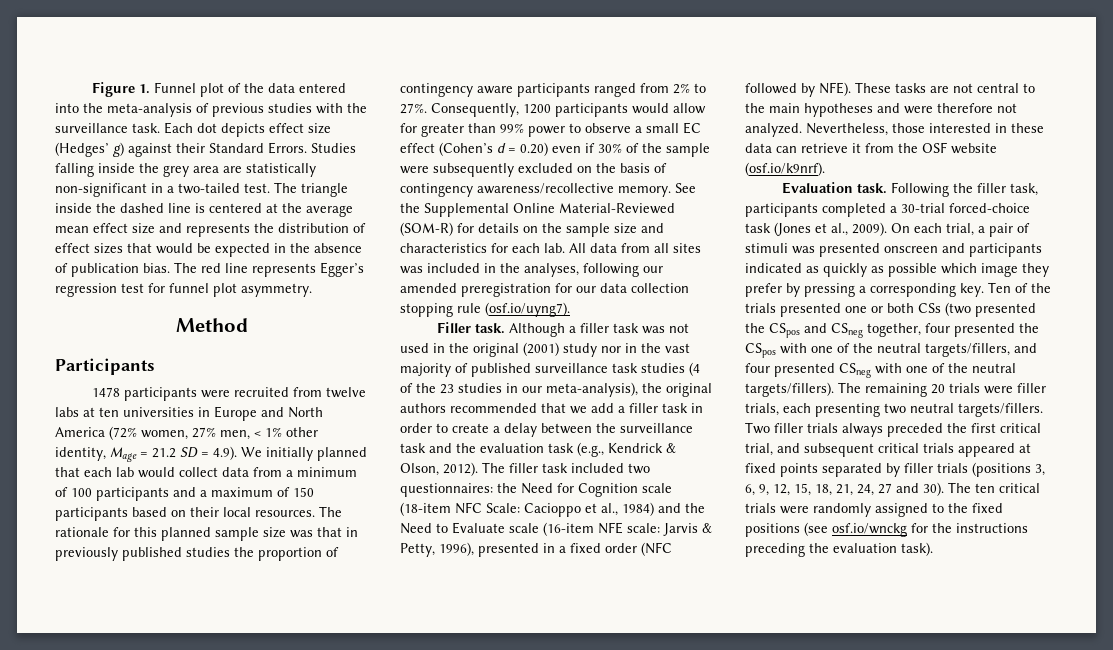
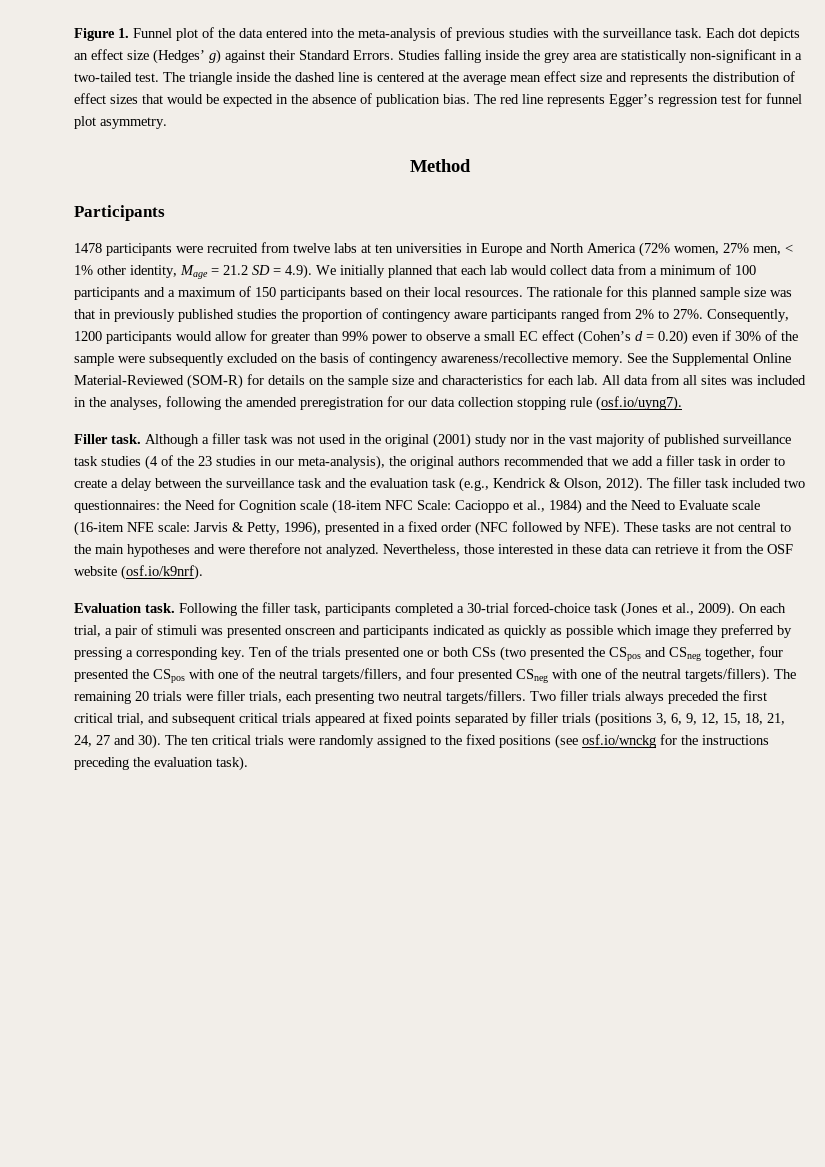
- Each dot depicts effect size (Hedges’ g) against their Standard Errors.
+ Each dot depicts an effect size (Hedges’ g) against their Standard Errors.
- All data from all sites was included in the analyses, following our amended preregistration for our data collection stopping rule (osf.io/uyng7).
+ All data from all sites was included in the analyses, following the amended preregistration for our data collection stopping rule (osf.io/uyng7).
- On each trial, a pair of stimuli was presented onscreen and participants indicated as quickly as possible which image they prefer by pressing a corresponding key.
+ On each trial, a pair of stimuli was presented onscreen and participants indicated as quickly as possible which image they preferred by pressing a corresponding key.

